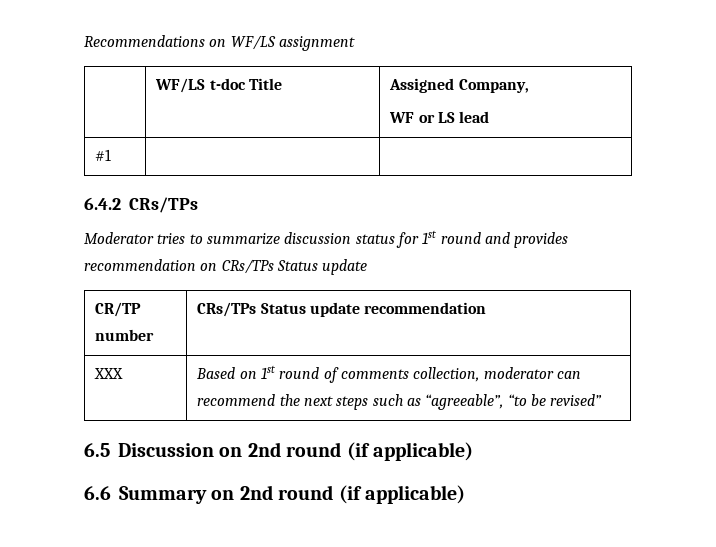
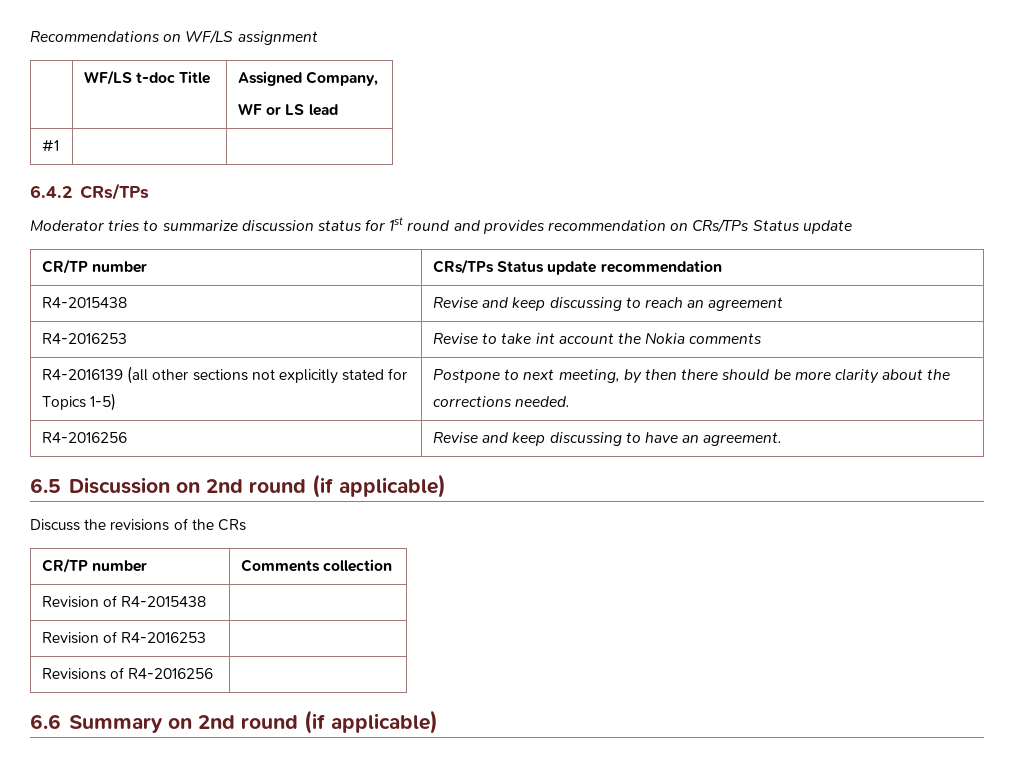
- XXX | Based on 1st round of comments collection, moderator can recommend the next steps such as “agreeable”, “to be revised”
+ R4-2015438 | Revise and keep discussing to reach an agreement
+ R4-2016253 | Revise to take int account the Nokia comments
+ R4-2016139 (all other sections not explicitly stated for Topics 1-5) | Postpone to next meeting, by then there should be more clarity about the corrections needed.
+ R4-2016256 | Revise and keep discussing to have an agreement.
+ Discuss the revisions of the CRs
+ CR/TP number | Comments collection
+ Revision of R4-2015438 |
+ Revision of R4-2016253 |
+ Revisions of R4-2016256 |

